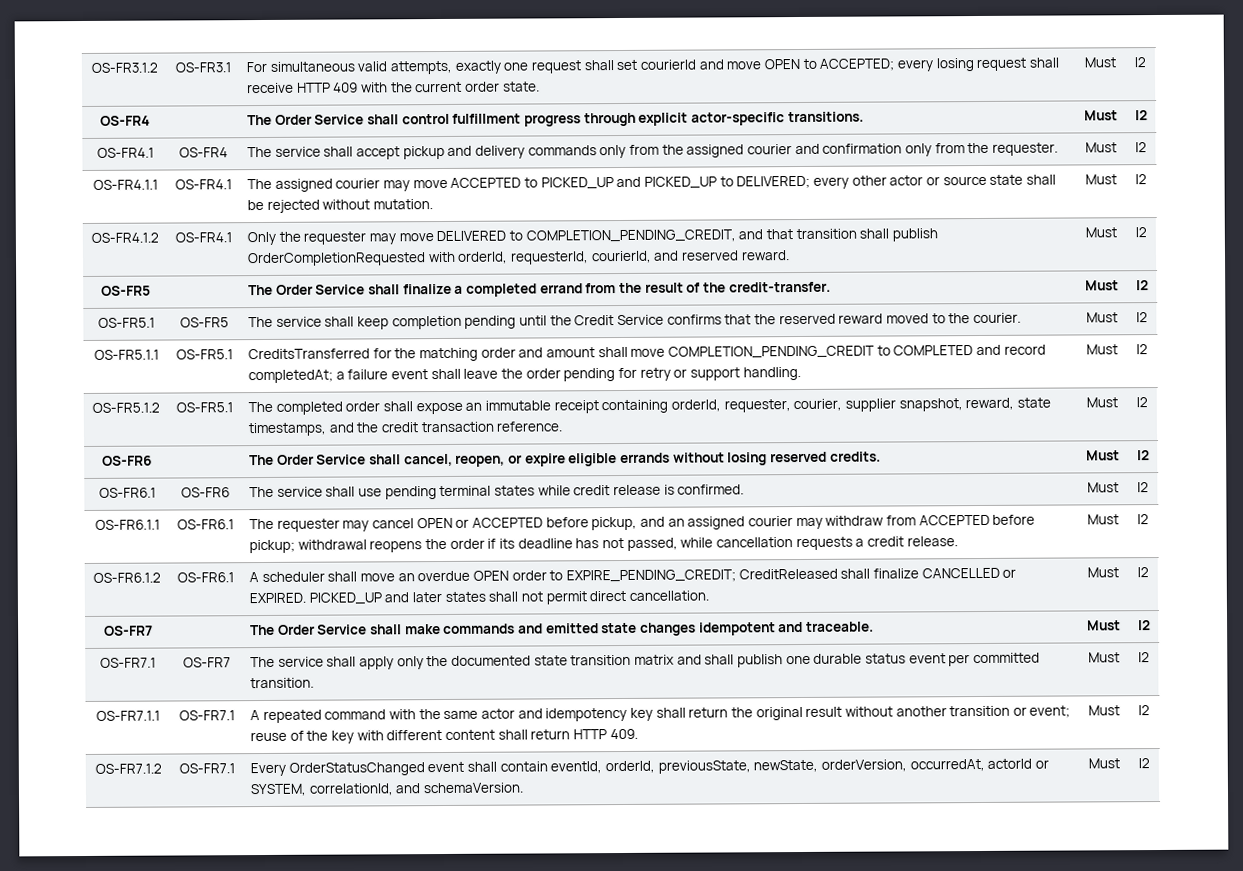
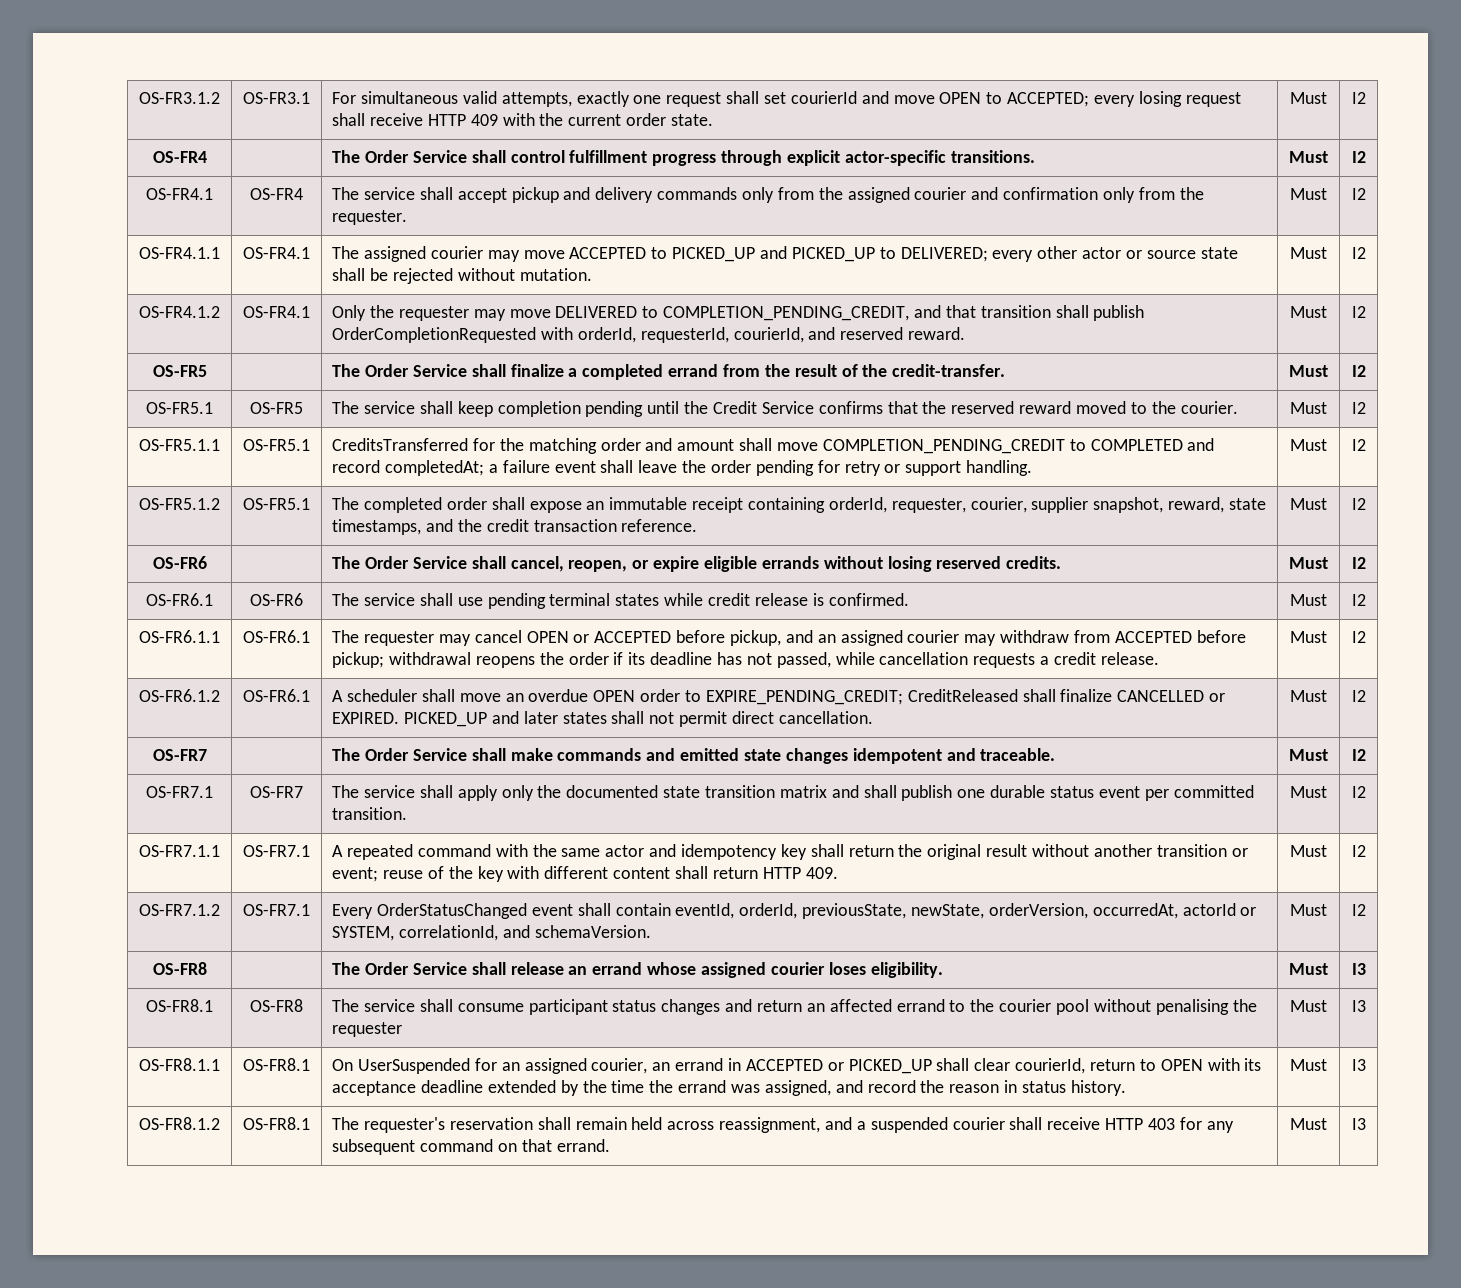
+ OS-FR8 | | The Order Service shall release an errand whose assigned courier loses eligibility. | Must | I3
+ OS-FR8.1 | OS-FR8 | The service shall consume participant status changes and return an affected errand to the courier pool without penalising the requester | Must | I3
+ OS-FR8.1.1 | OS-FR8.1 | On UserSuspended for an assigned courier, an errand in ACCEPTED or PICKED_UP shall clear courierId, return to OPEN with its acceptance deadline extended by the time the errand was assigned, and record the reason in status history. | Must | I3
+ OS-FR8.1.2 | OS-FR8.1 | The requester's reservation shall remain held across reassignment, and a suspended courier shall receive HTTP 403 for any subsequent command on that errand. | Must | I3

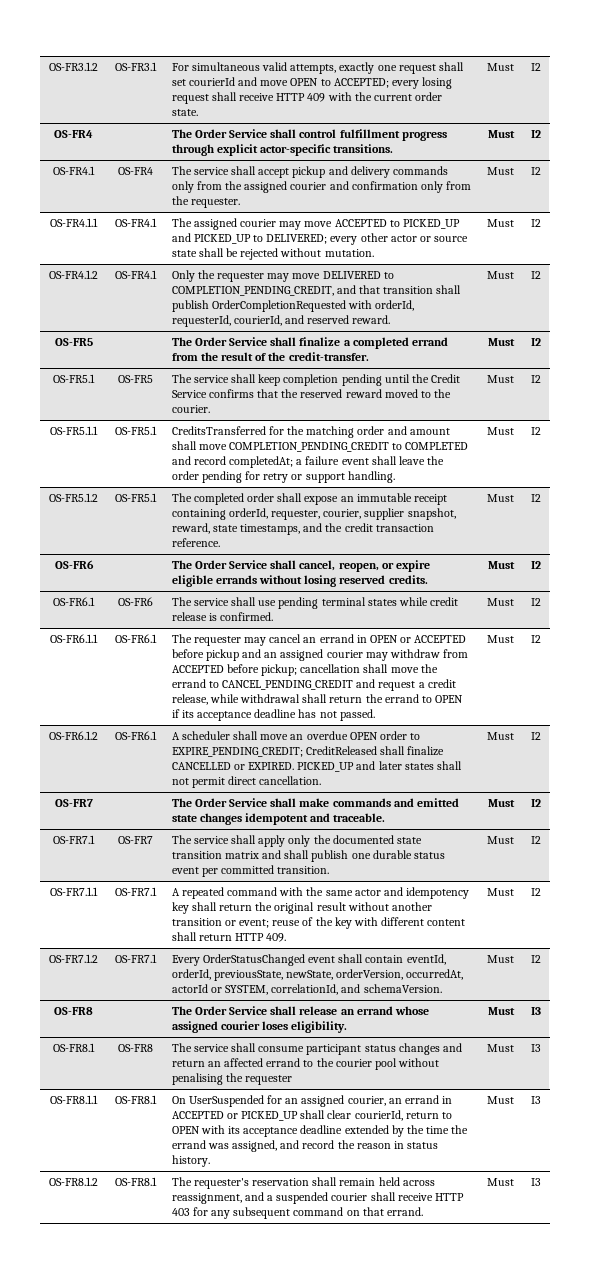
- The requester may cancel OPEN or ACCEPTED before pickup, and an assigned courier may withdraw from ACCEPTED before pickup; withdrawal reopens the order if its deadline has not passed, while cancellation requests a credit release.
+ The requester may cancel an errand in OPEN or ACCEPTED before pickup and an assigned courier may withdraw from ACCEPTED before pickup; cancellation shall move the errand to CANCEL_PENDING_CREDIT and request a credit release, while withdrawal shall return the errand to OPEN if its acceptance deadline has not passed.

